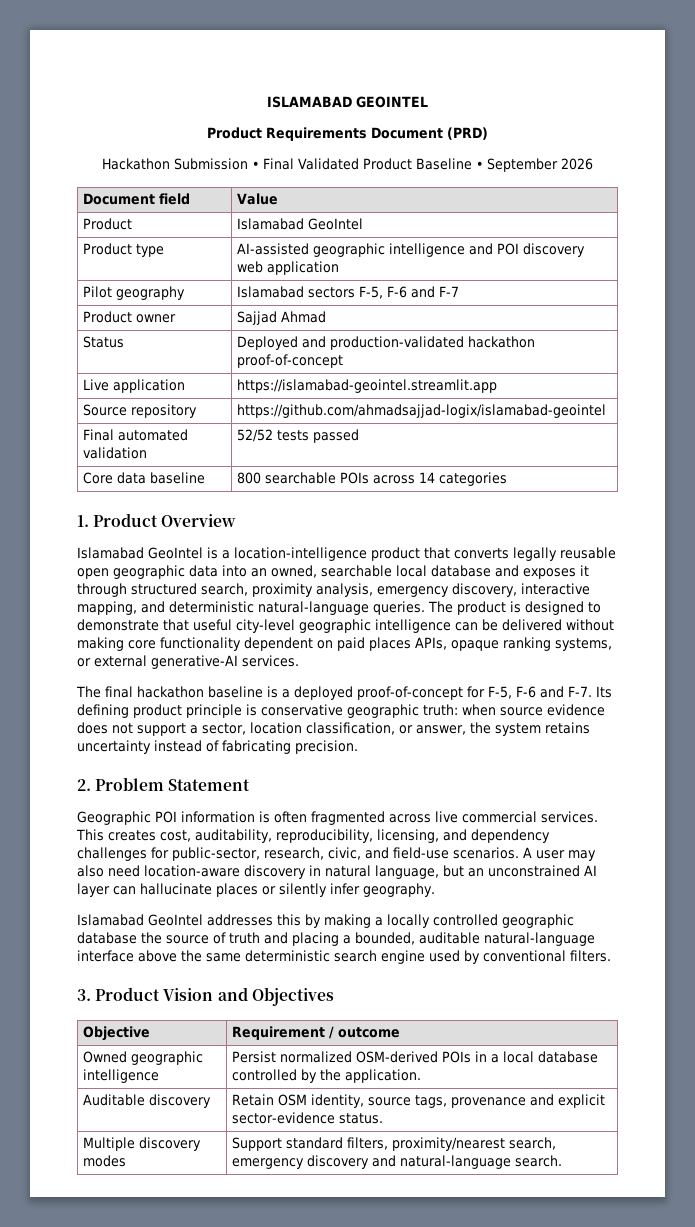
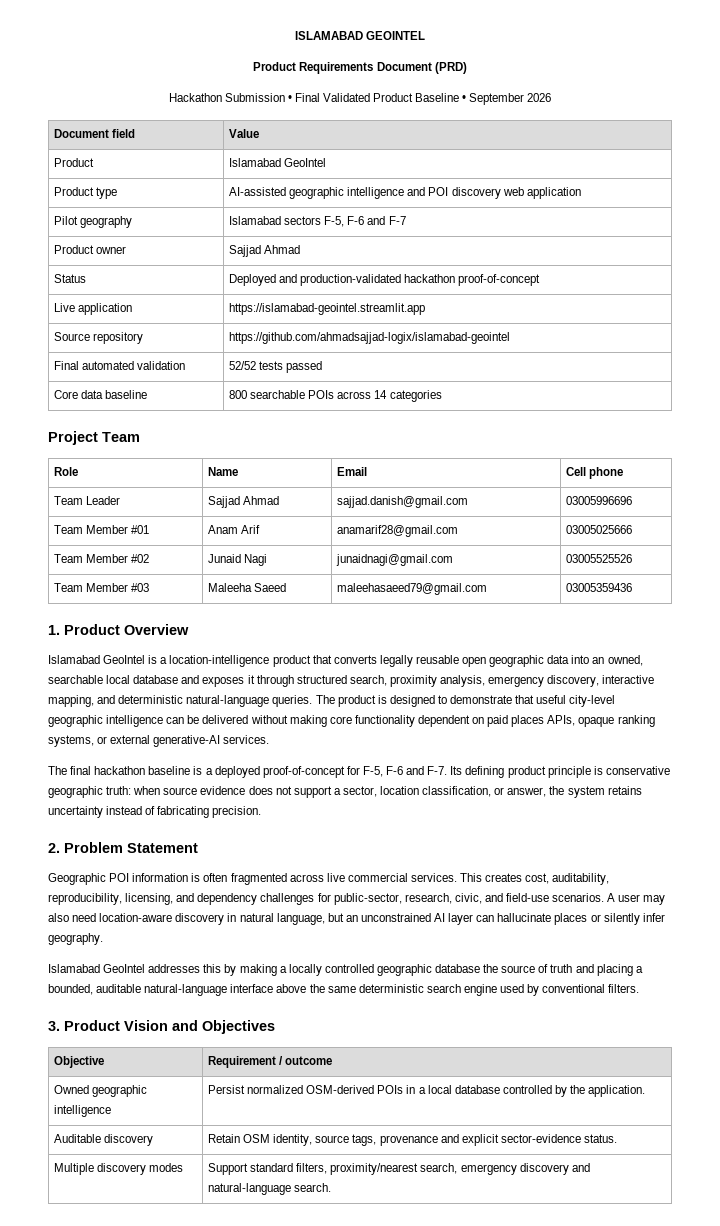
+ Project Team
+ Role | Name | Email | Cell phone
+ Team Leader | Sajjad Ahmad | sajjad.danish@gmail.com | 03005996696
+ Team Member #01 | Anam Arif | anamarif28@gmail.com | 03005025666
+ Team Member #02 | Junaid Nagi | junaidnagi@gmail.com | 03005525526
+ Team Member #03 | Maleeha Saeed | maleehasaeed79@gmail.com | 03005359436

